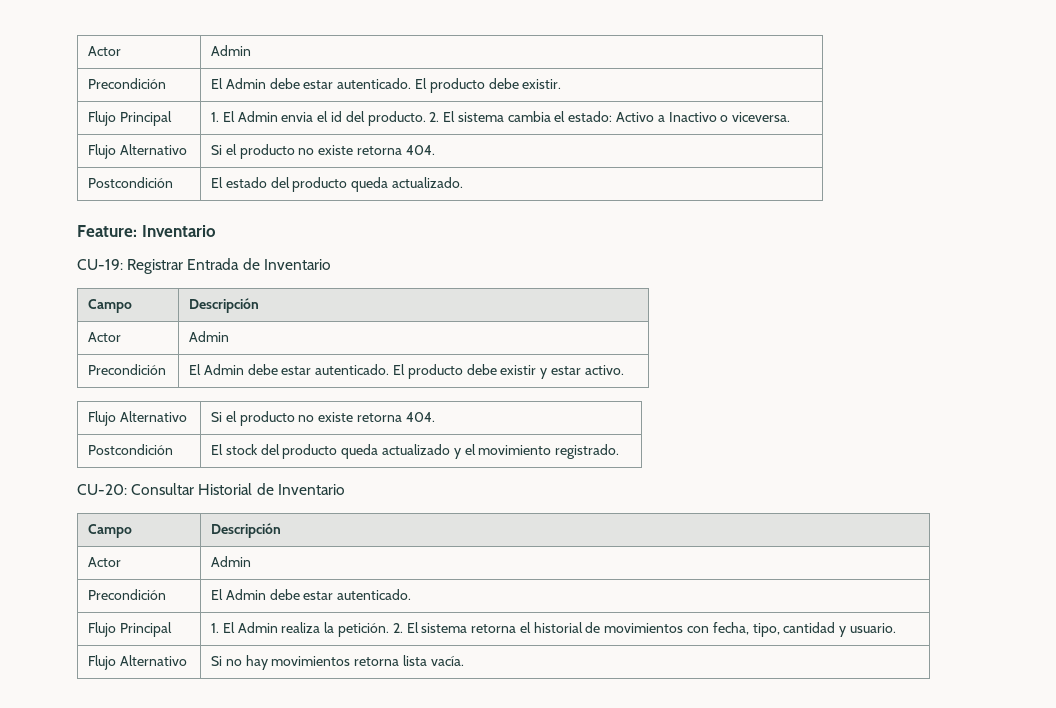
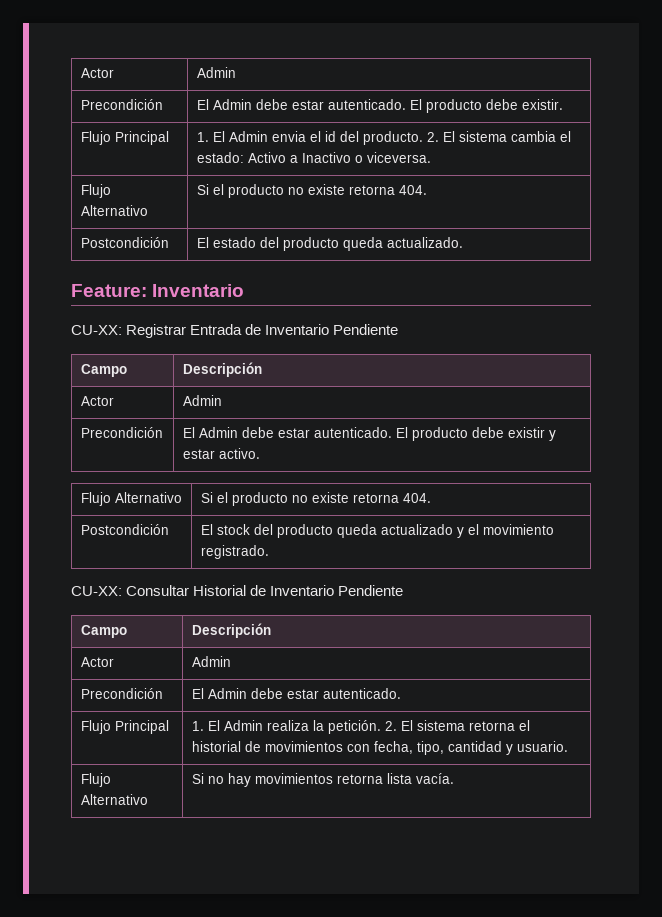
- CU-19: Registrar Entrada de Inventario
+ CU-XX: Registrar Entrada de Inventario Pendiente
- CU-20: Consultar Historial de Inventario
+ CU-XX: Consultar Historial de Inventario Pendiente

